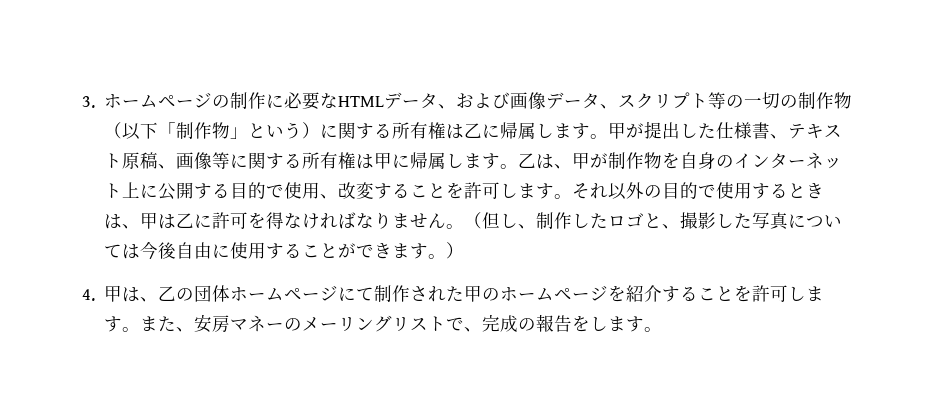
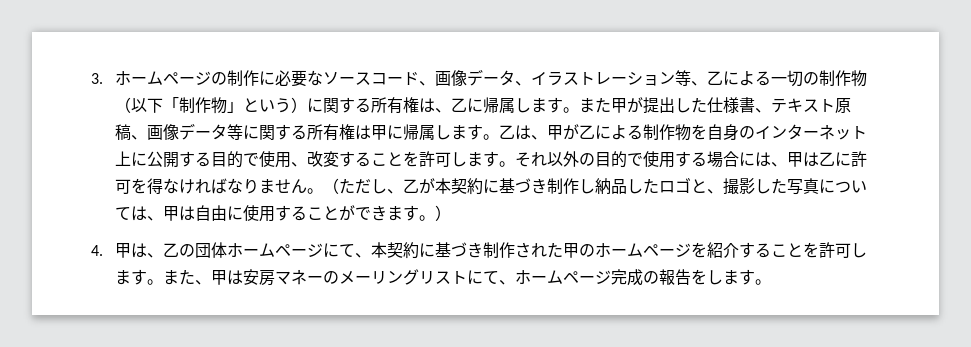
- 3.ホームページの制作に必要なHTMLデータ、および画像データ、スクリプト等の一切の制作物（以下「制作物」という）に関する所有権は乙に帰属します。
+ 3.ホームページの制作に必要なソースコード、画像データ、イラストレーション等、乙による一切の制作物（以下「制作物」という）に関する所有権は、乙に帰属します。
- 甲が提出した仕様書、テキスト原稿、画像等に関する所有権は甲に帰属します。
+ また甲が提出した仕様書、テキスト原稿、画像データ等に関する所有権は甲に帰属します。
- 乙は、甲が制作物を自身のインターネット上に公開する目的で使用、改変することを許可します。
+ 乙は、甲が乙による制作物を自身のインターネット上に公開する目的で使用、改変することを許可します。
- それ以外の目的で使用するときは、甲は乙に許可を得なければなりません。
+ それ以外の目的で使用する場合には、甲は乙に許可を得なければなりません。
- （但し、制作したロゴと、撮影した写真については今後自由に使用することができます。）
+ （ただし、乙が本契約に基づき制作し納品したロゴと、撮影した写真については、甲は自由に使用することができます。）
- 4.甲は、乙の団体ホームページにて制作された甲のホームページを紹介することを許可します。
+ 4.甲は、乙の団体ホームページにて、本契約に基づき制作された甲のホームページを紹介することを許可します。
- また、安房マネーのメーリングリストで、完成の報告をします。
+ また、甲は安房マネーのメーリングリストにて、ホームページ完成の報告をします。

